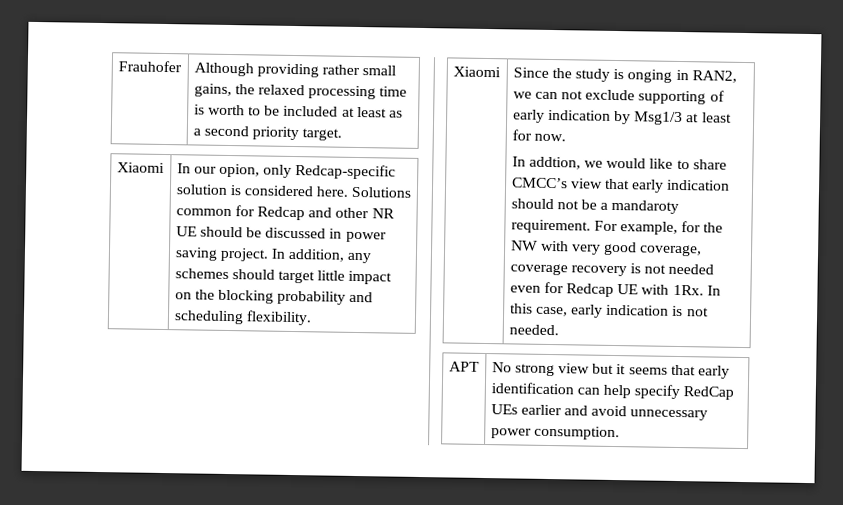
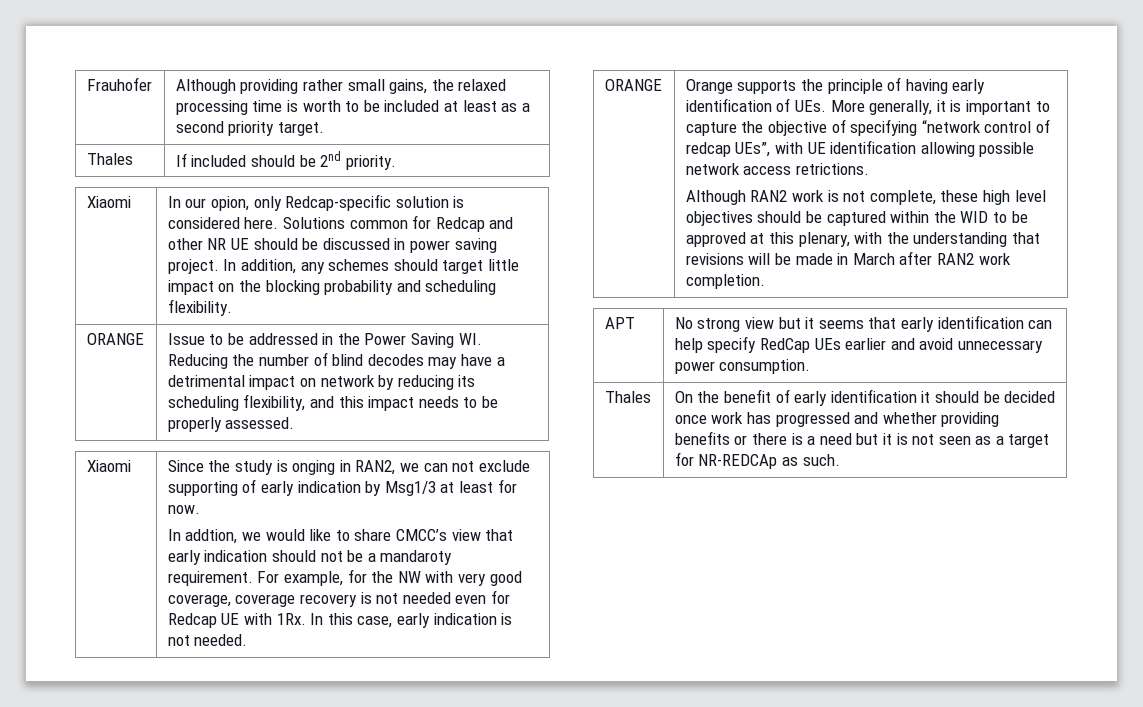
+ Thales | If included should be 2nd priority.
+ ORANGE | Issue to be addressed in the Power Saving WI. Reducing the number of blind decodes may have a detrimental impact on network by reducing its scheduling flexibility, and this impact needs to be properly assessed.
+ ORANGE | Orange supports the principle of having early identification of UEs. More generally, it is important to capture the objective of specifying “network control of redcap UEs”, with UE identification allowing possible network access retrictions.
+ Although RAN2 work is not complete, these high level objectives should be captured within the WID to be approved at this plenary, with the understanding that revisions will be made in March after RAN2 work completion.
+ Thales | On the benefit of early identification it should be decided once work has progressed and whether providing benefits or there is a need but it is not seen as a target for NR-REDCAp as such.

